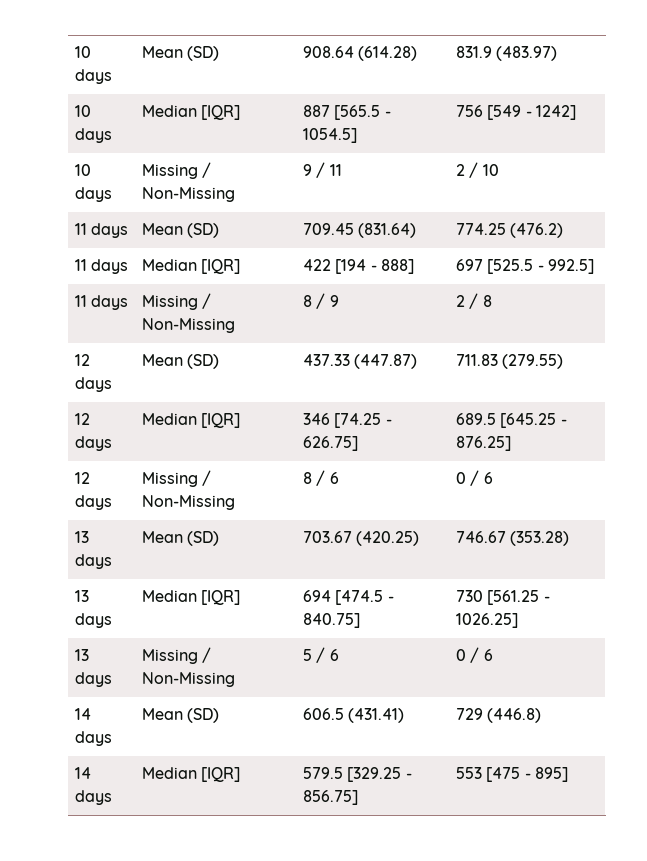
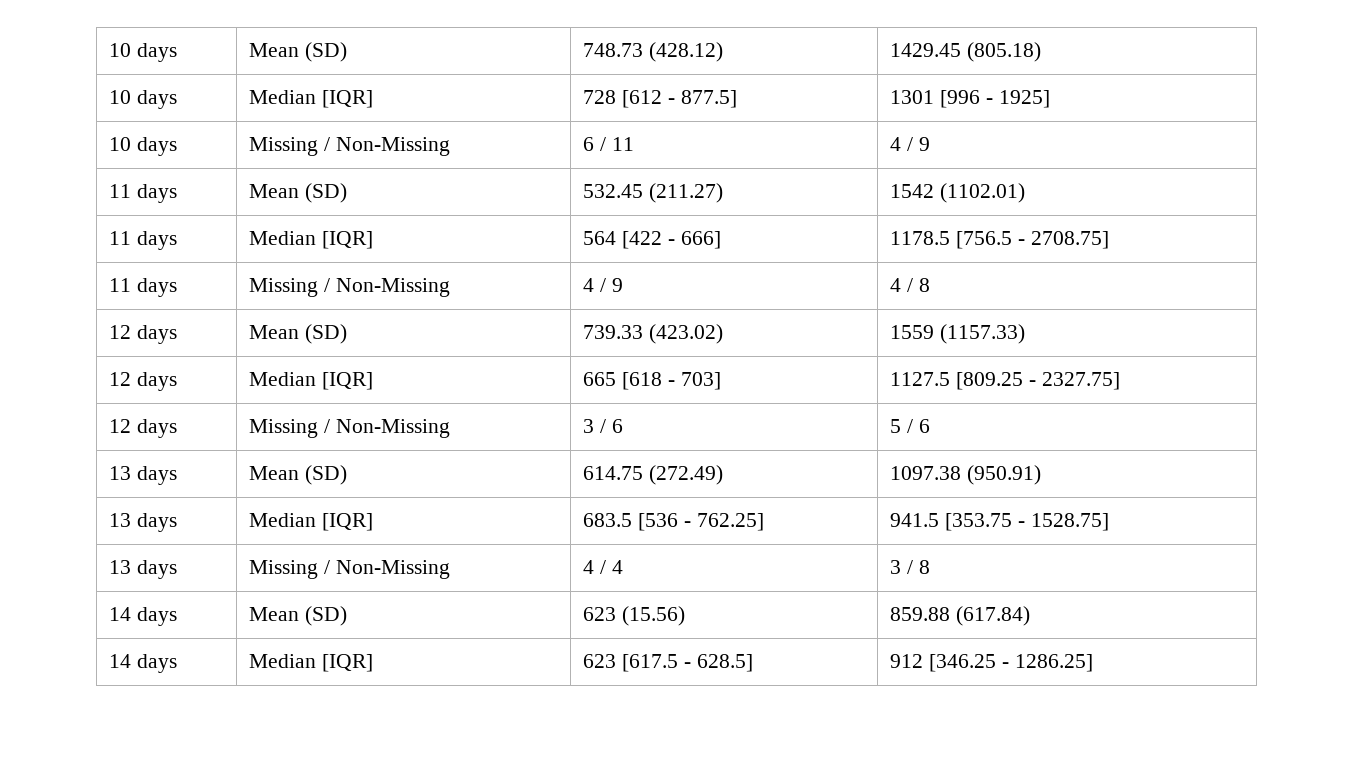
- 10 days | Mean (SD) | 908.64 (614.28) | 831.9 (483.97)
+ 10 days | Mean (SD) | 748.73 (428.12) | 1429.45 (805.18)
- 10 days | Median [IQR] | 887 [565.5 - 1054.5] | 756 [549 - 1242]
+ 10 days | Median [IQR] | 728 [612 - 877.5] | 1301 [996 - 1925]
- 10 days | Missing / Non-Missing | 9 / 11 | 2 / 10
+ 10 days | Missing / Non-Missing | 6 / 11 | 4 / 9
- 11 days | Mean (SD) | 709.45 (831.64) | 774.25 (476.2)
+ 11 days | Mean (SD) | 532.45 (211.27) | 1542 (1102.01)
- 11 days | Median [IQR] | 422 [194 - 888] | 697 [525.5 - 992.5]
+ 11 days | Median [IQR] | 564 [422 - 666] | 1178.5 [756.5 - 2708.75]
- 11 days | Missing / Non-Missing | 8 / 9 | 2 / 8
+ 11 days | Missing / Non-Missing | 4 / 9 | 4 / 8
- 12 days | Mean (SD) | 437.33 (447.87) | 711.83 (279.55)
+ 12 days | Mean (SD) | 739.33 (423.02) | 1559 (1157.33)
- 12 days | Median [IQR] | 346 [74.25 - 626.75] | 689.5 [645.25 - 876.25]
+ 12 days | Median [IQR] | 665 [618 - 703] | 1127.5 [809.25 - 2327.75]
- 12 days | Missing / Non-Missing | 8 / 6 | 0 / 6
+ 12 days | Missing / Non-Missing | 3 / 6 | 5 / 6
- 13 days | Mean (SD) | 703.67 (420.25) | 746.67 (353.28)
+ 13 days | Mean (SD) | 614.75 (272.49) | 1097.38 (950.91)
- 13 days | Median [IQR] | 694 [474.5 - 840.75] | 730 [561.25 - 1026.25]
+ 13 days | Median [IQR] | 683.5 [536 - 762.25] | 941.5 [353.75 - 1528.75]
- 13 days | Missing / Non-Missing | 5 / 6 | 0 / 6
+ 13 days | Missing / Non-Missing | 4 / 4 | 3 / 8
- 14 days | Mean (SD) | 606.5 (431.41) | 729 (446.8)
+ 14 days | Mean (SD) | 623 (15.56) | 859.88 (617.84)
- 14 days | Median [IQR] | 579.5 [329.25 - 856.75] | 553 [475 - 895]
+ 14 days | Median [IQR] | 623 [617.5 - 628.5] | 912 [346.25 - 1286.25]

